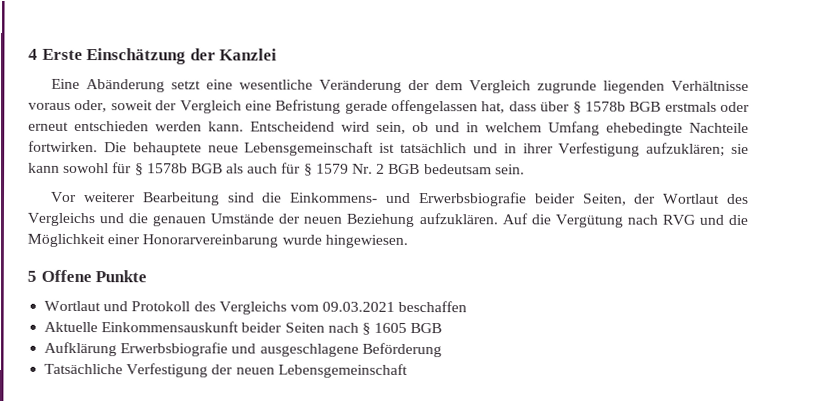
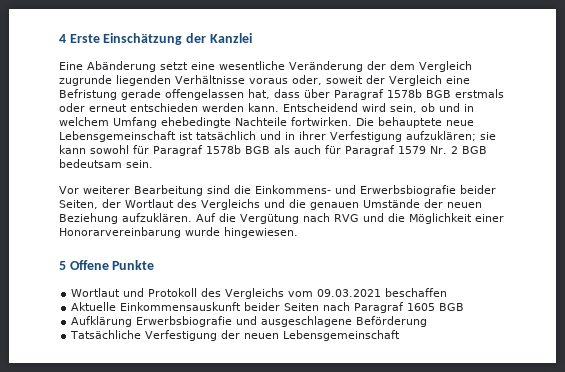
- Eine Abänderung setzt eine wesentliche Veränderung der dem Vergleich zugrunde liegenden Verhältnisse voraus oder, soweit der Vergleich eine Befristung gerade offengelassen hat, dass über § 1578b BGB erstmals oder erneut entschieden werden kann.
+ Eine Abänderung setzt eine wesentliche Veränderung der dem Vergleich zugrunde liegenden Verhältnisse voraus oder, soweit der Vergleich eine Befristung gerade offengelassen hat, dass über Paragraf 1578b BGB erstmals oder erneut entschieden werden kann.
- Die behauptete neue Lebensgemeinschaft ist tatsächlich und in ihrer Verfestigung aufzuklären; sie kann sowohl für § 1578b BGB als auch für § 1579 Nr. 2 BGB bedeutsam sein.
+ Die behauptete neue Lebensgemeinschaft ist tatsächlich und in ihrer Verfestigung aufzuklären; sie kann sowohl für Paragraf 1578b BGB als auch für Paragraf 1579 Nr. 2 BGB bedeutsam sein.
- Aktuelle Einkommensauskunft beider Seiten nach § 1605 BGB
+ Aktuelle Einkommensauskunft beider Seiten nach Paragraf 1605 BGB

